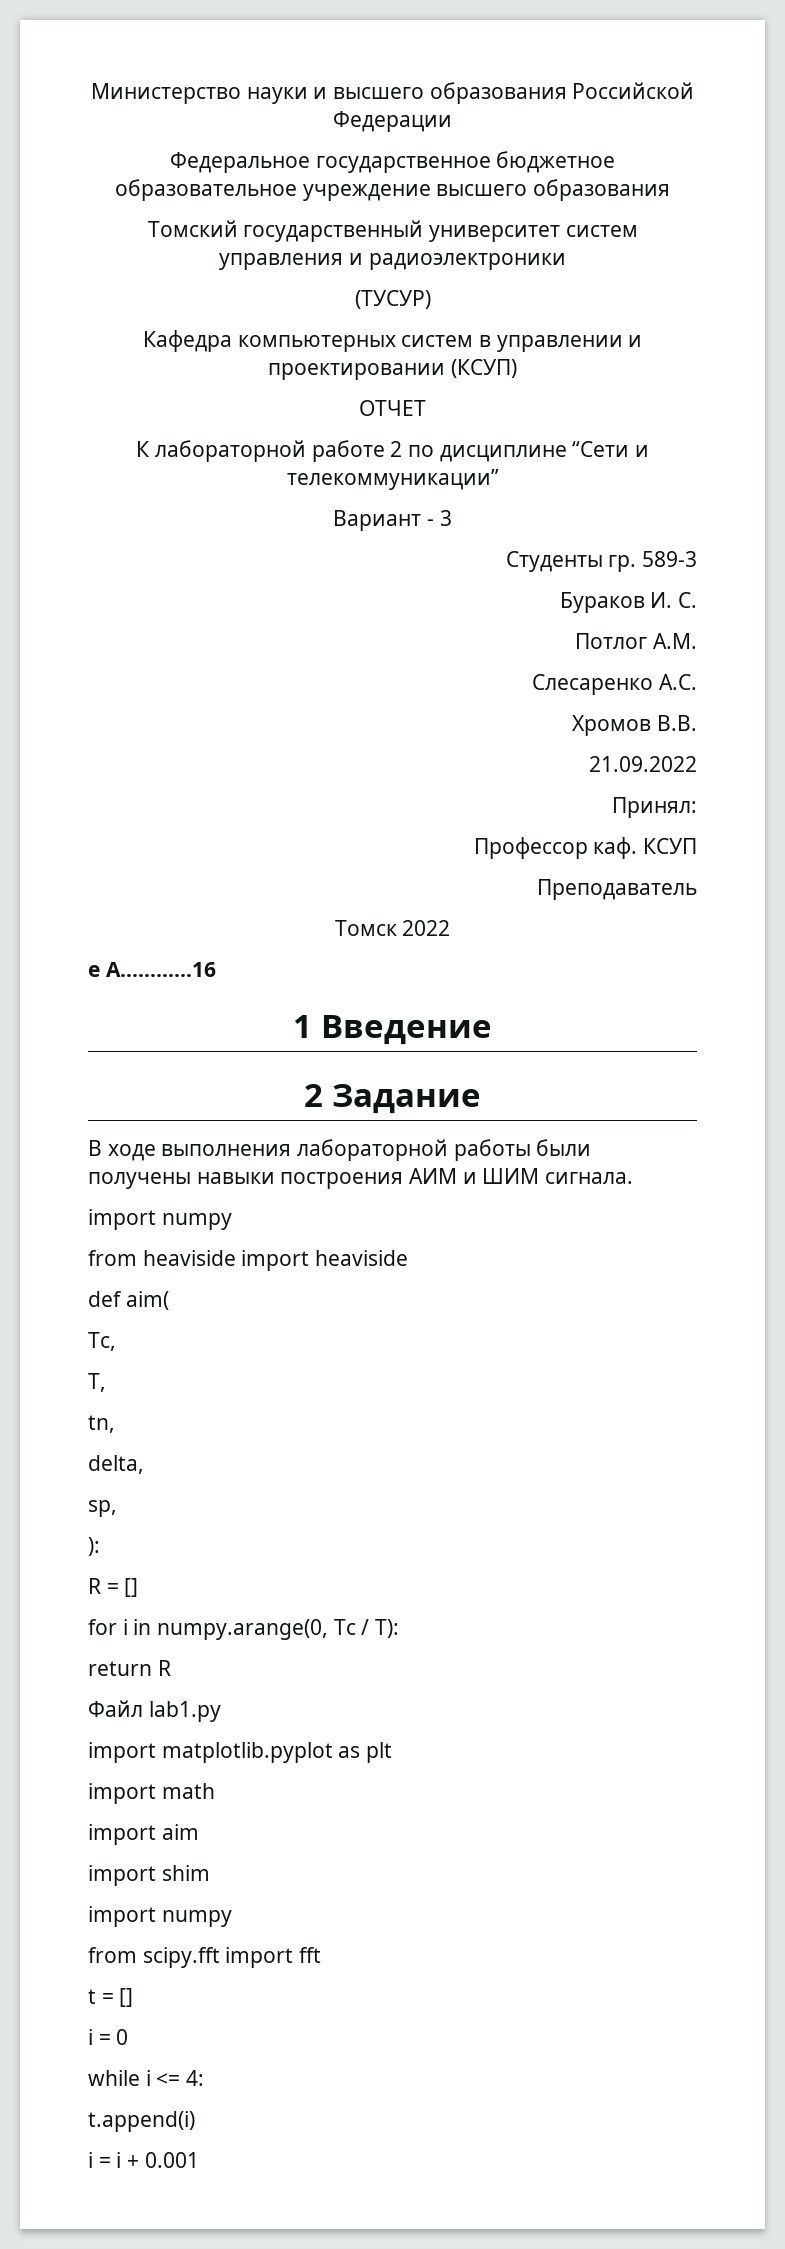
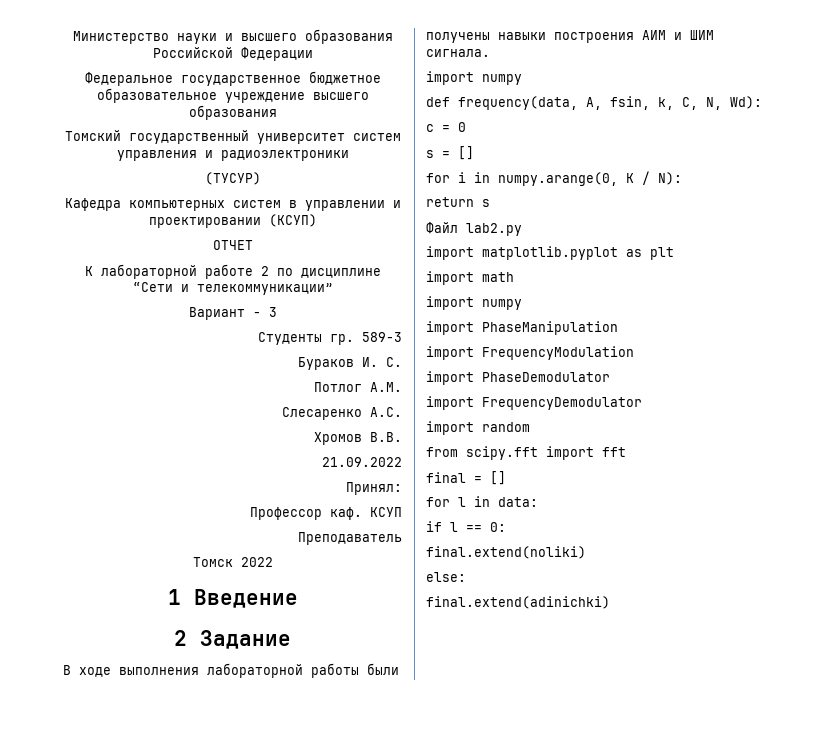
- е А…………16
- from heaviside import heaviside
- def aim(
- Tc,
- T,
- tn,
- delta,
- sp,
- ):
- R = []
+ def frequency(data, A, fsin, k, C, N, Wd):
+ c = 0
+ s = []
- for i in numpy.arange(0, Tc / T):
+ for i in numpy.arange(0, K / N):
- return R
+ return s
- Файл lab1.py
+ Файл lab2.py
  import math
- import aim
- import shim
  import numpy
+ import PhaseManipulation
+ import FrequencyModulation
+ import PhaseDemodulator
+ import FrequencyDemodulator
+ import random
- t = []
- i = 0
- while i <= 4:
- t.append(i)
- i = i + 0.001
+ final = []
+ for l in data:
+ if l == 0:
+ final.extend(noliki)
+ else:
+ final.extend(adinichki)

